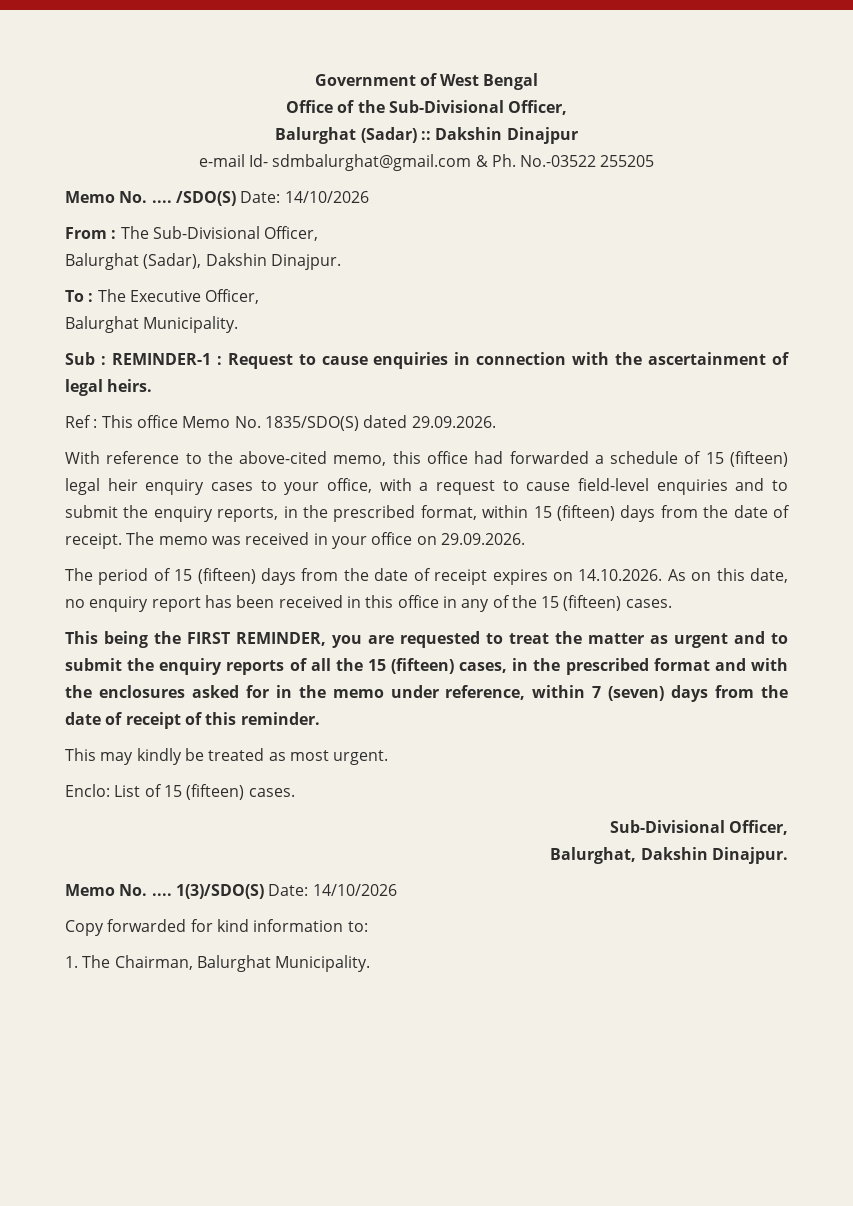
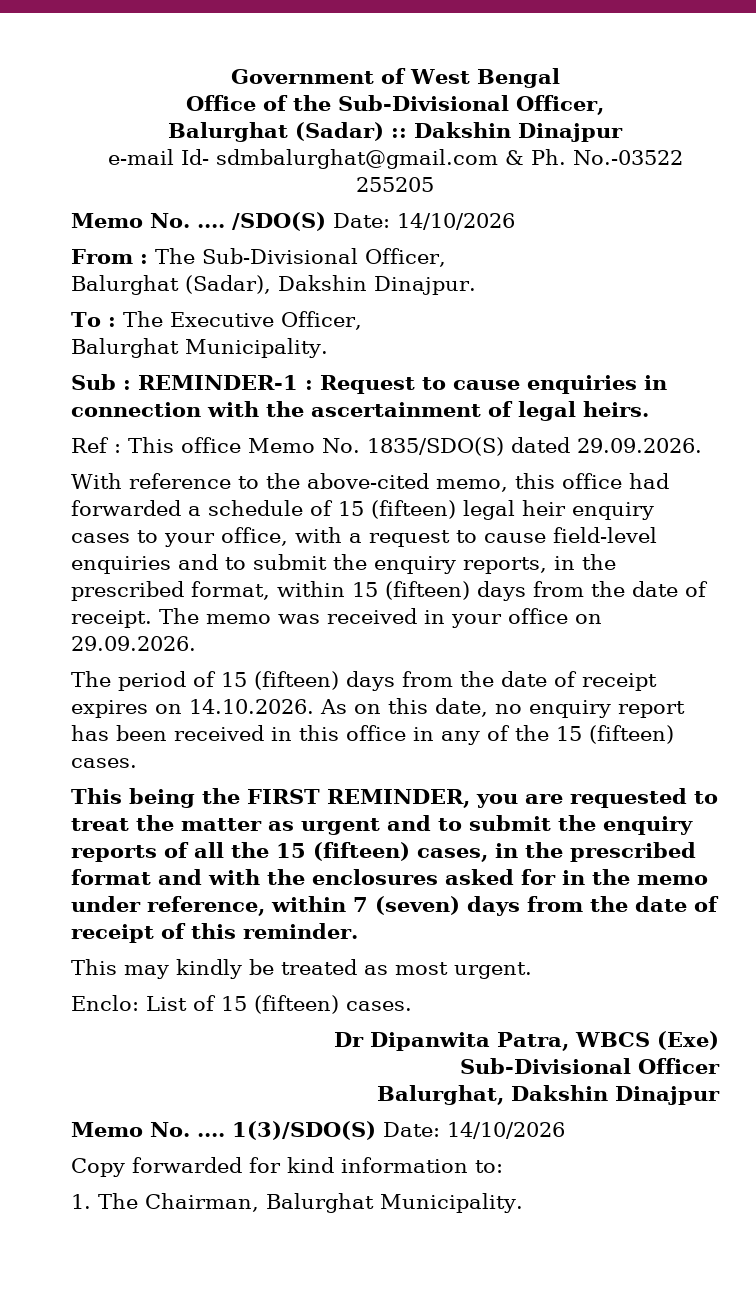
  Enclo: List of 15 (fifteen) cases.
- Sub-Divisional Officer,
+ Dr Dipanwita Patra, WBCS (Exe)
+ Sub-Divisional Officer
- Balurghat, Dakshin Dinajpur.
+ Balurghat, Dakshin Dinajpur

